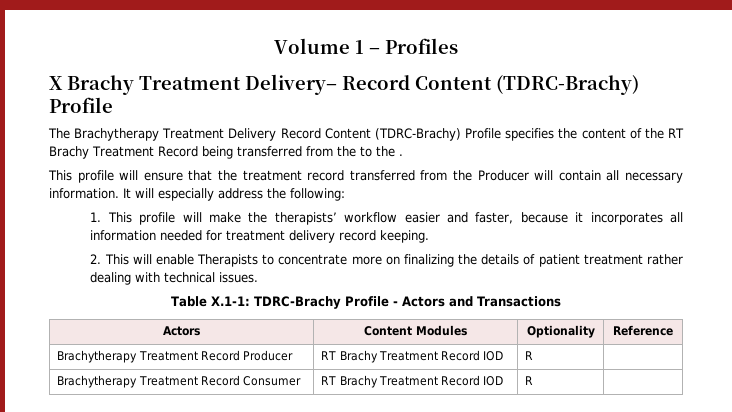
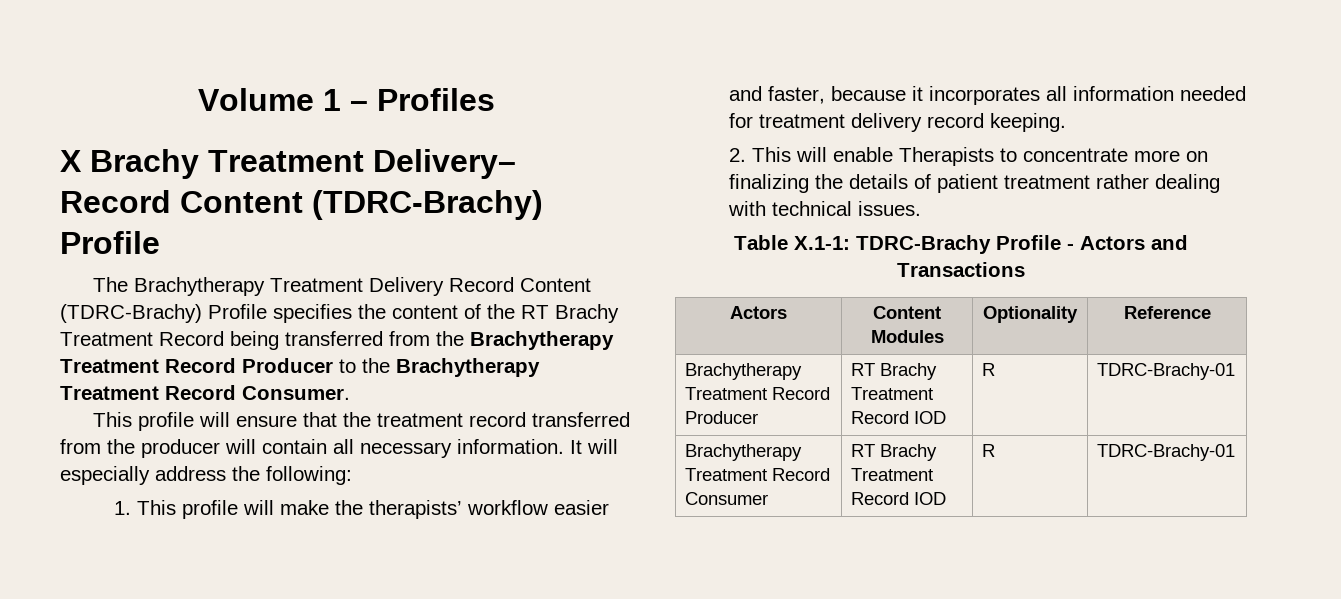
- The Brachytherapy Treatment Delivery Record Content (TDRC-Brachy) Profile specifies the content of the RT Brachy Treatment Record being transferred from the to the .
+ The Brachytherapy Treatment Delivery Record Content (TDRC-Brachy) Profile specifies the content of the RT Brachy Treatment Record being transferred from the Brachytherapy Treatment Record Producer to the Brachytherapy Treatment Record Consumer.
- This profile will ensure that the treatment record transferred from the Producer will contain all necessary information.
+ This profile will ensure that the treatment record transferred from the producer will contain all necessary information.
- Brachytherapy Treatment Record Producer | RT Brachy Treatment Record IOD | R |
+ Brachytherapy Treatment Record Producer | RT Brachy Treatment Record IOD | R | TDRC-Brachy-01
- Brachytherapy Treatment Record Consumer | RT Brachy Treatment Record IOD | R |
+ Brachytherapy Treatment Record Consumer | RT Brachy Treatment Record IOD | R | TDRC-Brachy-01

